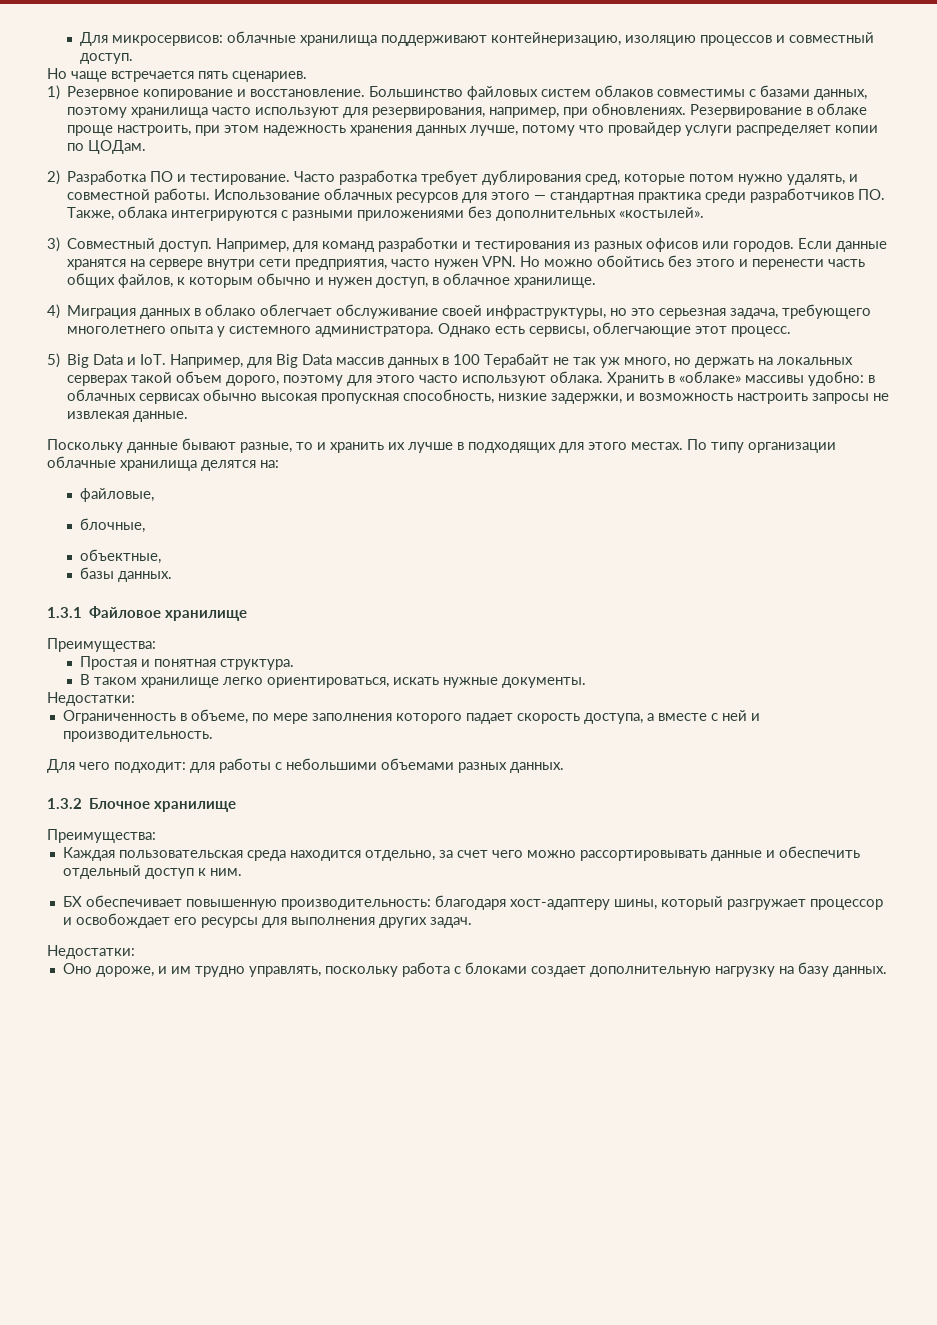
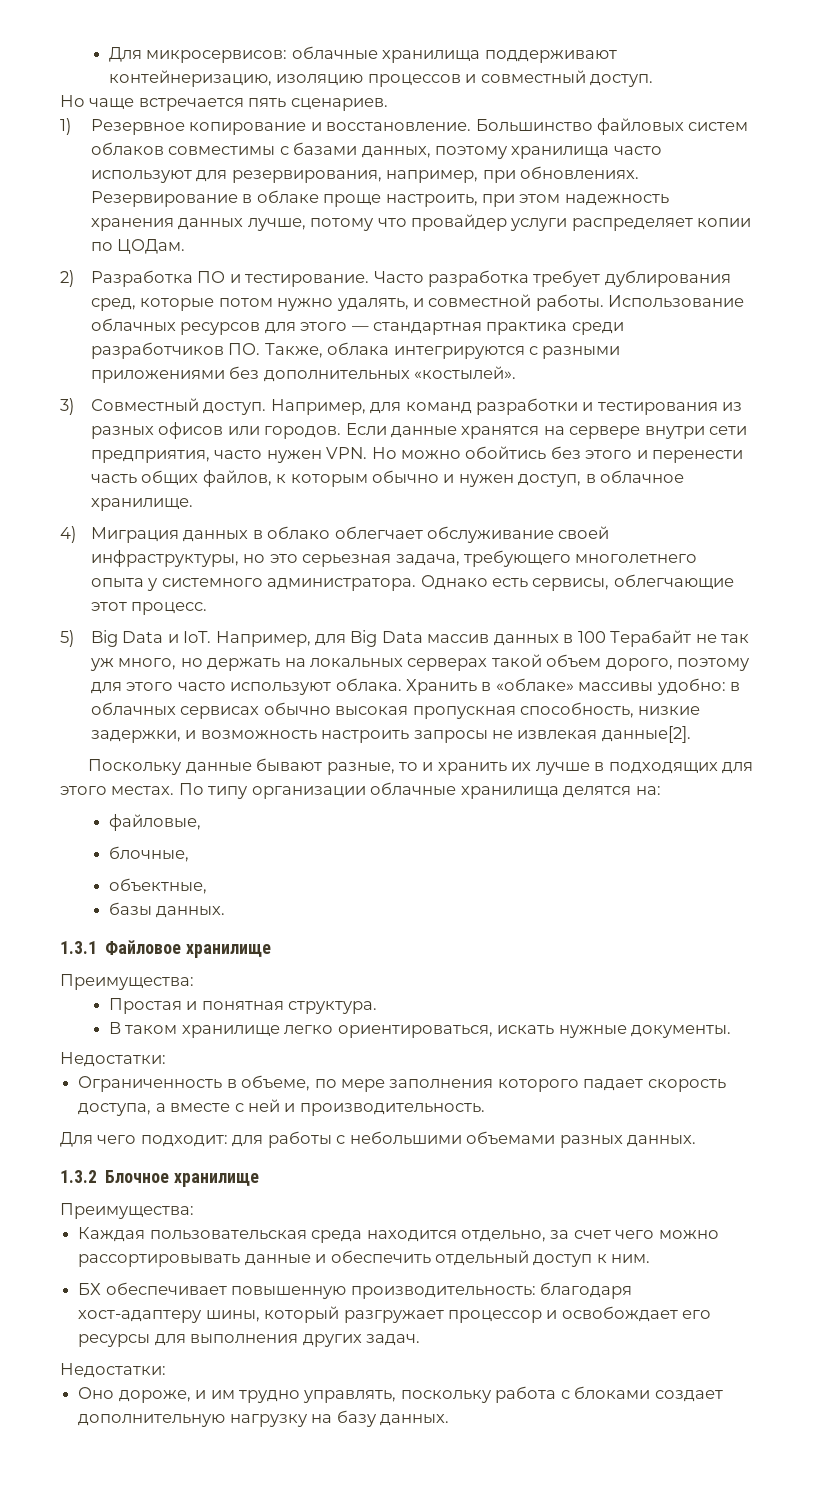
- Хранить в «облаке» массивы удобно: в облачных сервисах обычно высокая пропускная способность, низкие задержки, и возможность настроить запросы не извлекая данные.
+ Хранить в «облаке» массивы удобно: в облачных сервисах обычно высокая пропускная способность, низкие задержки, и возможность настроить запросы не извлекая данные[2].

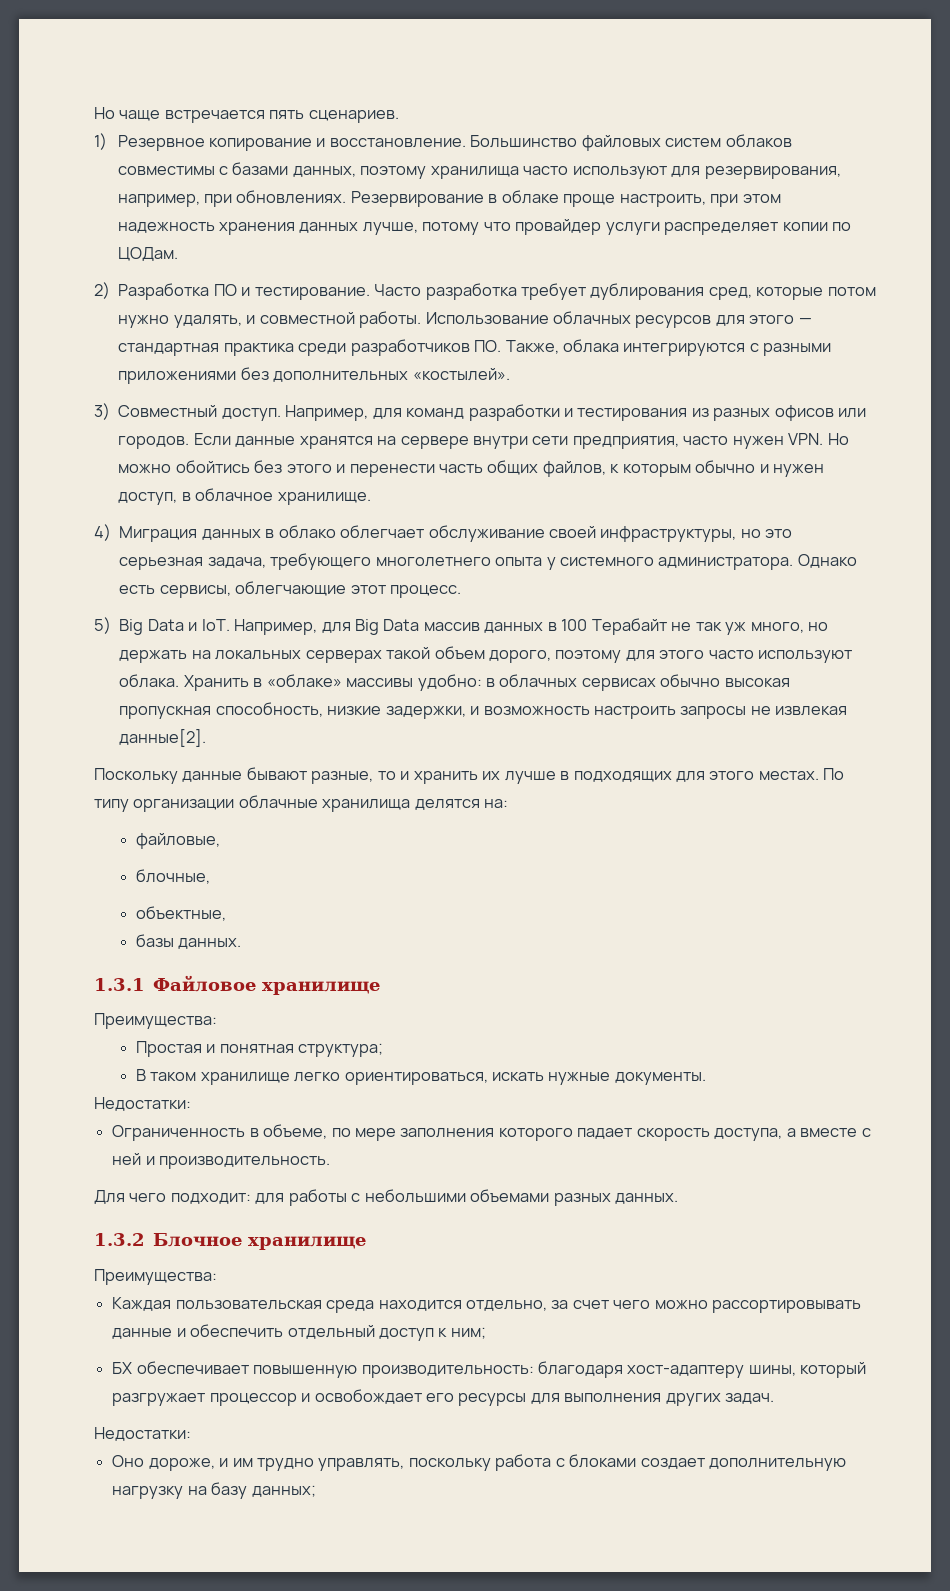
- Для микросервисов: облачные хранилища поддерживают контейнеризацию, изоляцию процессов и совместный доступ.
- Простая и понятная структура.
+ Простая и понятная структура;
- Каждая пользовательская среда находится отдельно, за счет чего можно рассортировывать данные и обеспечить отдельный доступ к ним.
+ Каждая пользовательская среда находится отдельно, за счет чего можно рассортировывать данные и обеспечить отдельный доступ к ним;
- Оно дороже, и им трудно управлять, поскольку работа с блоками создает дополнительную нагрузку на базу данных.
+ Оно дороже, и им трудно управлять, поскольку работа с блоками создает дополнительную нагрузку на базу данных;

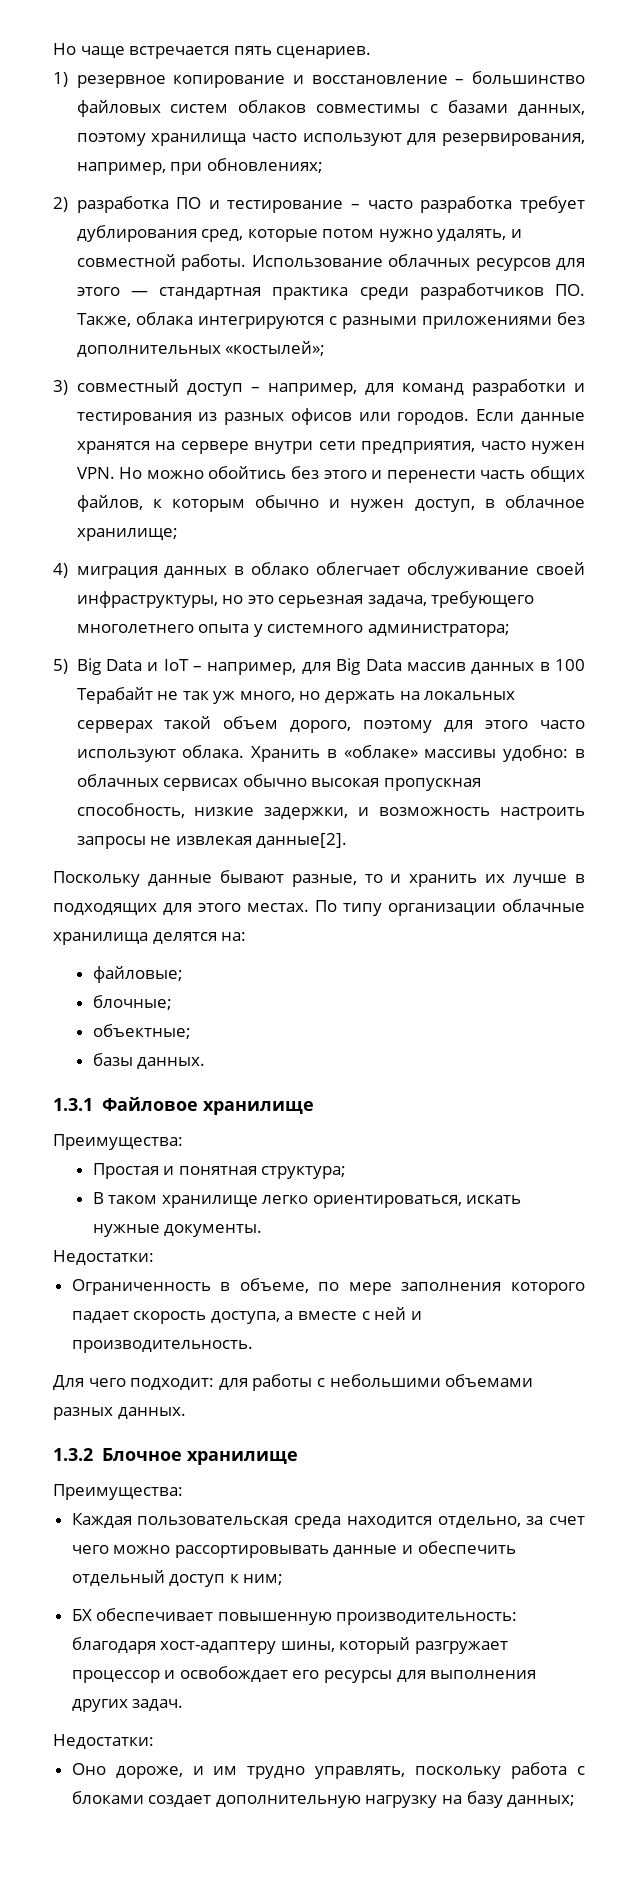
- 1) Резервное копирование и восстановление. Большинство файловых систем облаков совместимы с базами данных, поэтому хранилища часто используют для резервирования, например, при обновлениях. Резервирование в облаке проще настроить, при этом надежность хранения данных лучше, потому что провайдер услуги распределяет копии по ЦОДам.
+ 1) резервное копирование и восстановление – большинство файловых систем облаков совместимы с базами данных, поэтому хранилища часто используют для резервирования, например, при обновлениях;
- 2) Разработка ПО и тестирование. Часто разработка требует дублирования сред, которые потом нужно удалять, и совместной работы.
+ 2) разработка ПО и тестирование – часто разработка требует дублирования сред, которые потом нужно удалять, и совместной работы.
- Использование облачных ресурсов для этого — стандартная практика среди разработчиков ПО. Также, облака интегрируются с разными приложениями без дополнительных «костылей».
+ Использование облачных ресурсов для этого — стандартная практика среди разработчиков ПО. Также, облака интегрируются с разными приложениями без дополнительных «костылей»;
- 3) Совместный доступ. Например, для команд разработки и тестирования из разных офисов или городов.
+ 3) совместный доступ – например, для команд разработки и тестирования из разных офисов или городов.
- Если данные хранятся на сервере внутри сети предприятия, часто нужен VPN. Но можно обойтись без этого и перенести часть общих файлов, к которым обычно и нужен доступ, в облачное хранилище.
+ Если данные хранятся на сервере внутри сети предприятия, часто нужен VPN. Но можно обойтись без этого и перенести часть общих файлов, к которым обычно и нужен доступ, в облачное хранилище;
- 4) Миграция данных в облако облегчает обслуживание своей инфраструктуры, но это серьезная задача, требующего многолетнего опыта у системного администратора. Однако есть сервисы, облегчающие этот процесс.
+ 4) миграция данных в облако облегчает обслуживание своей инфраструктуры, но это серьезная задача, требующего многолетнего опыта у системного администратора;
- 5) Big Data и IoT. Например, для Big Data массив данных в 100 Терабайт не так уж много, но держать на локальных серверах такой объем дорого, поэтому для этого часто используют облака.
+ 5) Big Data и IoT – например, для Big Data массив данных в 100 Терабайт не так уж много, но держать на локальных серверах такой объем дорого, поэтому для этого часто используют облака.
- файловые,
- блочные,
- объектные,
+ файловые;
+ блочные;
+ объектные;

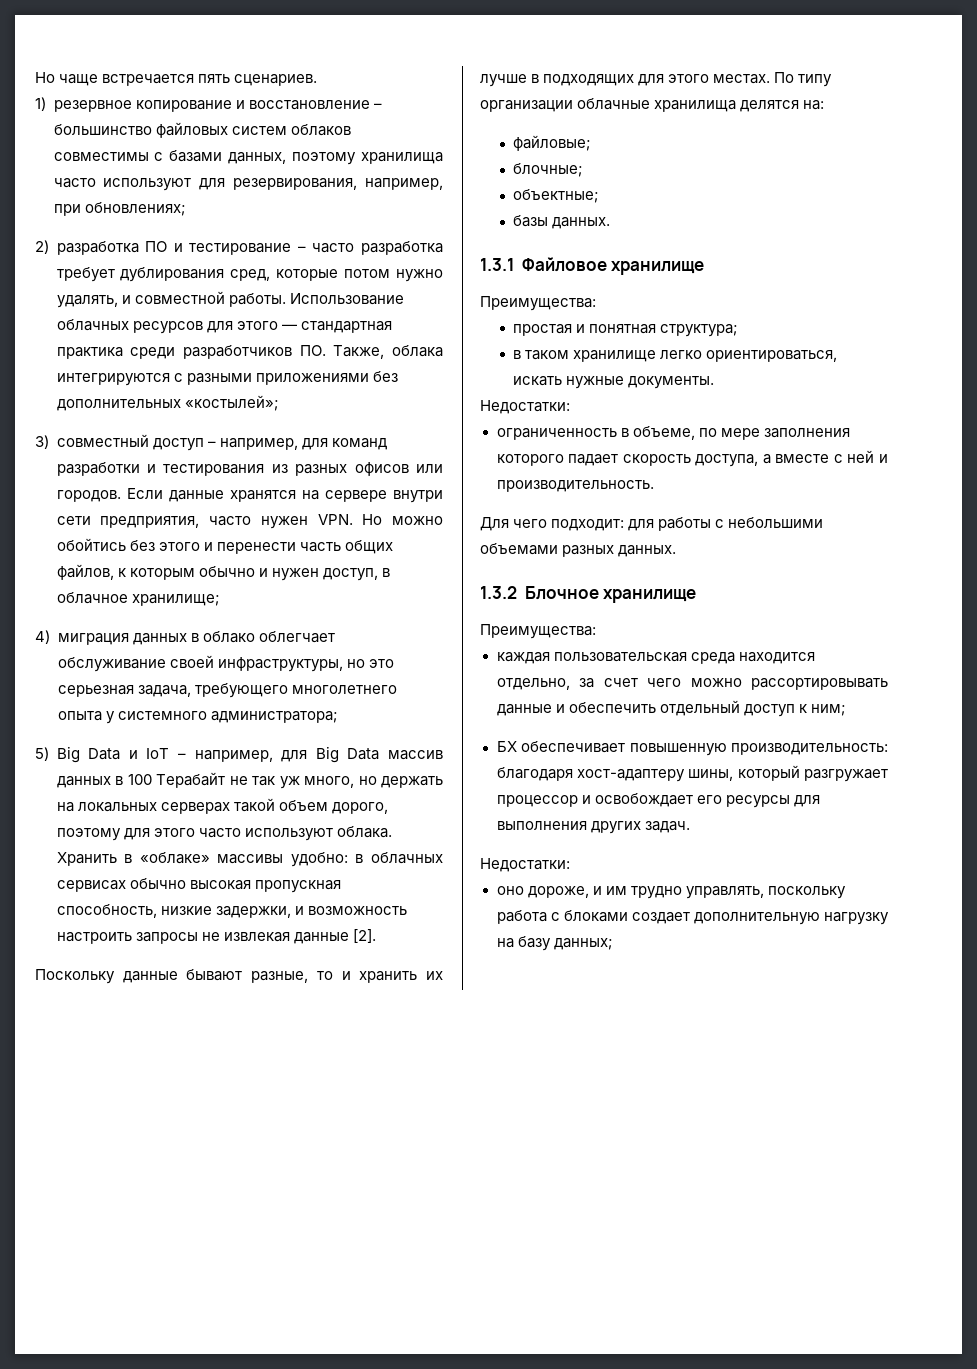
- Хранить в «облаке» массивы удобно: в облачных сервисах обычно высокая пропускная способность, низкие задержки, и возможность настроить запросы не извлекая данные[2].
+ Хранить в «облаке» массивы удобно: в облачных сервисах обычно высокая пропускная способность, низкие задержки, и возможность настроить запросы не извлекая данные [2].
- Простая и понятная структура;
+ простая и понятная структура;
- В таком хранилище легко ориентироваться, искать нужные документы.
+ в таком хранилище легко ориентироваться, искать нужные документы.
- Ограниченность в объеме, по мере заполнения которого падает скорость доступа, а вместе с ней и производительность.
+ ограниченность в объеме, по мере заполнения которого падает скорость доступа, а вместе с ней и производительность.
- Каждая пользовательская среда находится отдельно, за счет чего можно рассортировывать данные и обеспечить отдельный доступ к ним;
+ каждая пользовательская среда находится отдельно, за счет чего можно рассортировывать данные и обеспечить отдельный доступ к ним;
- Оно дороже, и им трудно управлять, поскольку работа с блоками создает дополнительную нагрузку на базу данных;
+ оно дороже, и им трудно управлять, поскольку работа с блоками создает дополнительную нагрузку на базу данных;

